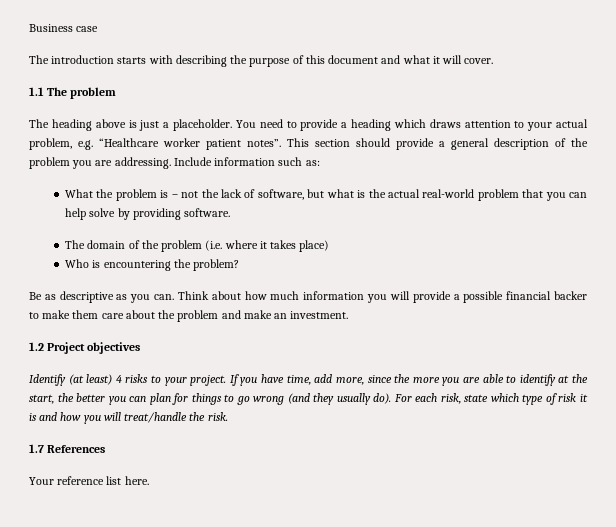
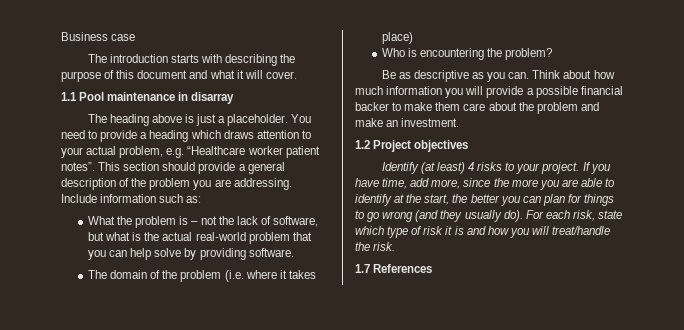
- 1.1 The problem
+ 1.1 Pool maintenance in disarray
- Your reference list here.

